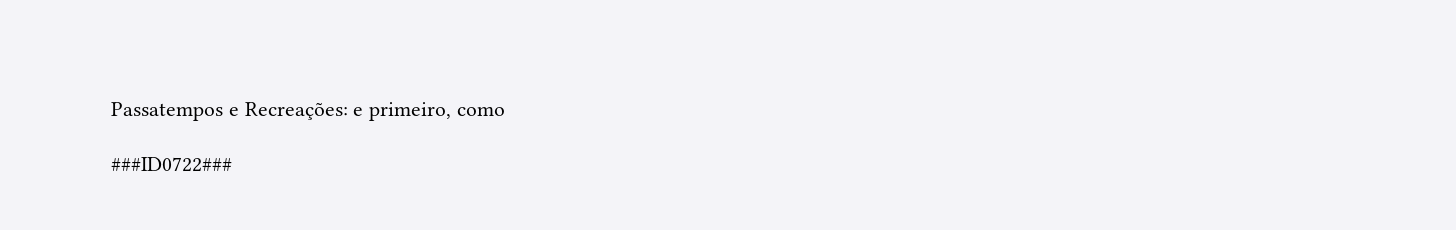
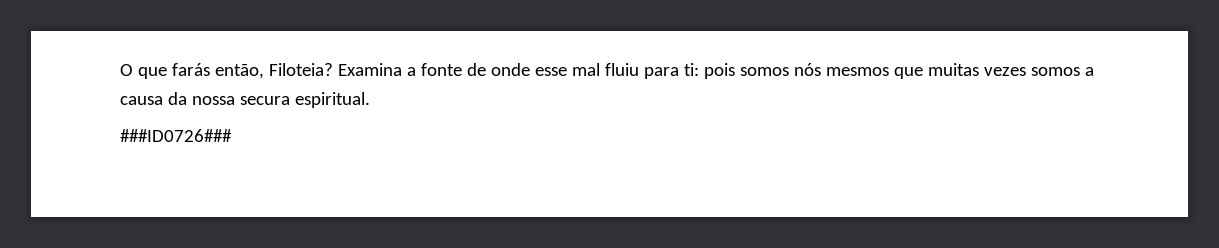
- Passatempos e Recreações: e primeiro, como
- ###ID0722###
+ O que farás então, Filoteia? Examina a fonte de onde esse mal fluiu para ti: pois somos nós mesmos que muitas vezes somos a causa da nossa secura espiritual.
+ ###ID0726###

